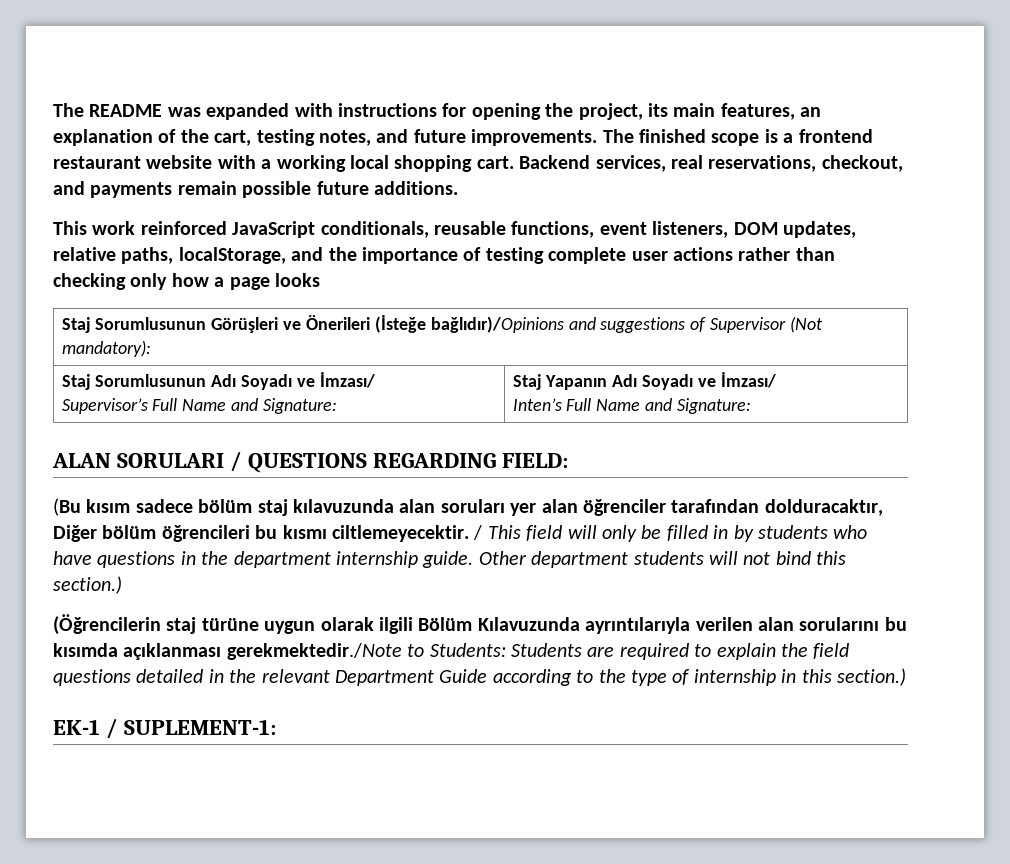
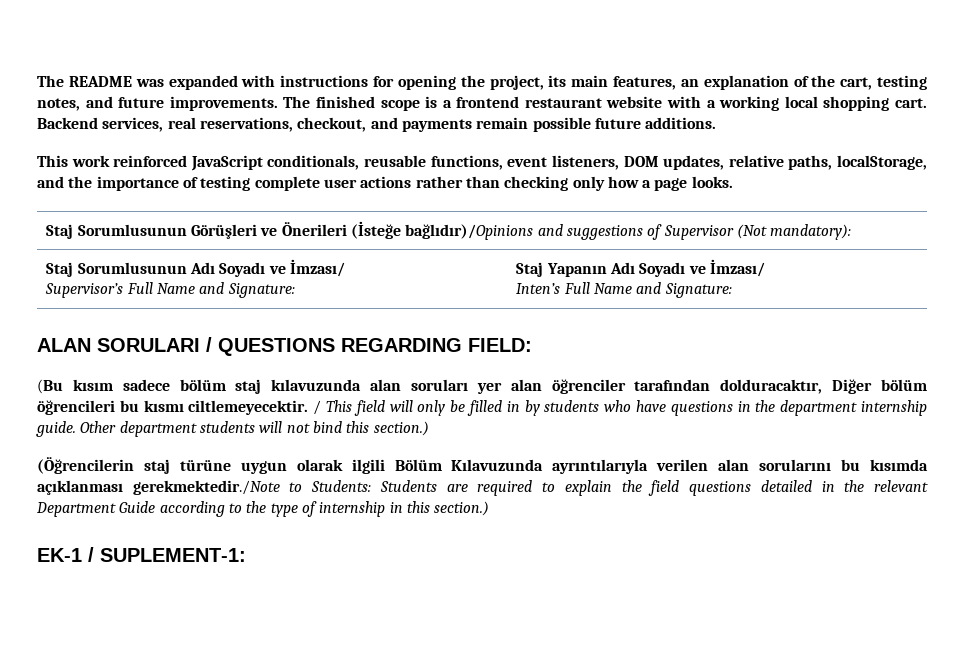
- This work reinforced JavaScript conditionals, reusable functions, event listeners, DOM updates, relative paths, localStorage, and the importance of testing complete user actions rather than checking only how a page looks
+ This work reinforced JavaScript conditionals, reusable functions, event listeners, DOM updates, relative paths, localStorage, and the importance of testing complete user actions rather than checking only how a page looks.

